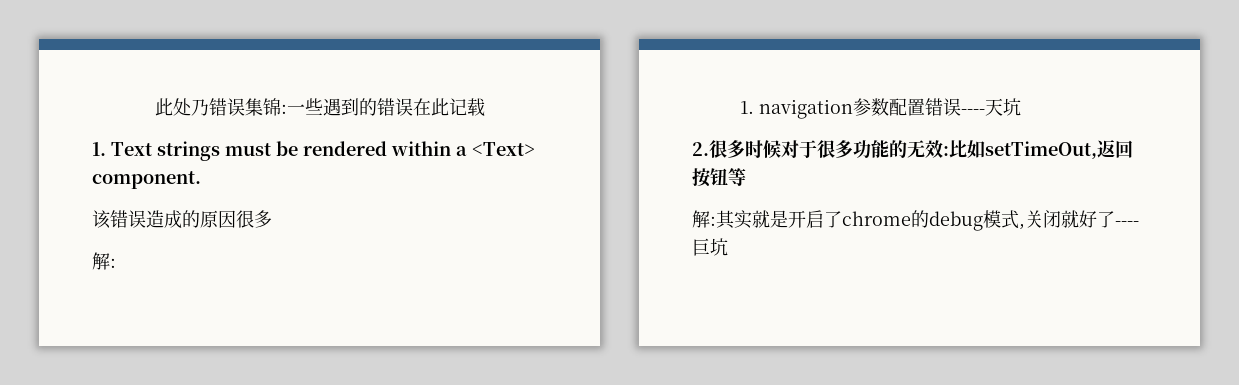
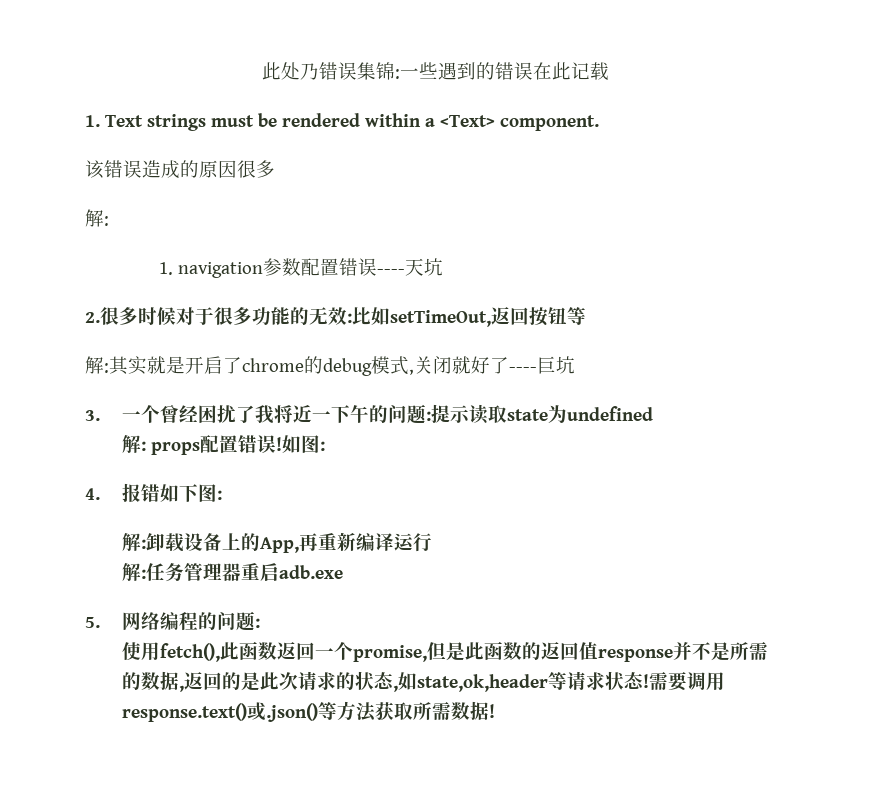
+ 3.一个曾经困扰了我将近一下午的问题:提示读取state为undefined
+ 解: props配置错误!如图:
+ 4.报错如下图:
+ 解:卸载设备上的App,再重新编译运行
+ 解:任务管理器重启adb.exe
+ 5.网络编程的问题:
+ 使用fetch(),此函数返回一个promise,但是此函数的返回值response并不是所需的数据,返回的是此次请求的状态,如state,ok,header等请求状态!需要调用response.text()或.json()等方法获取所需数据!

